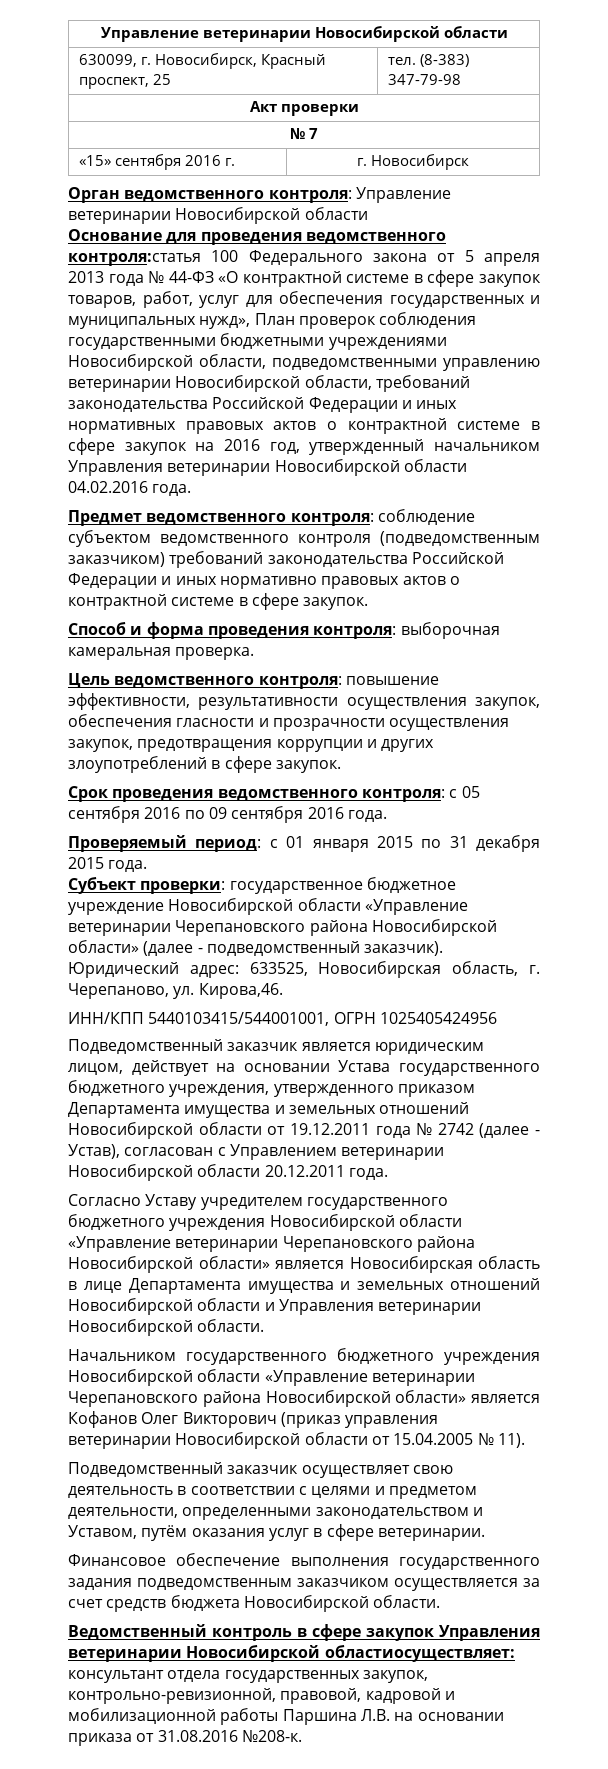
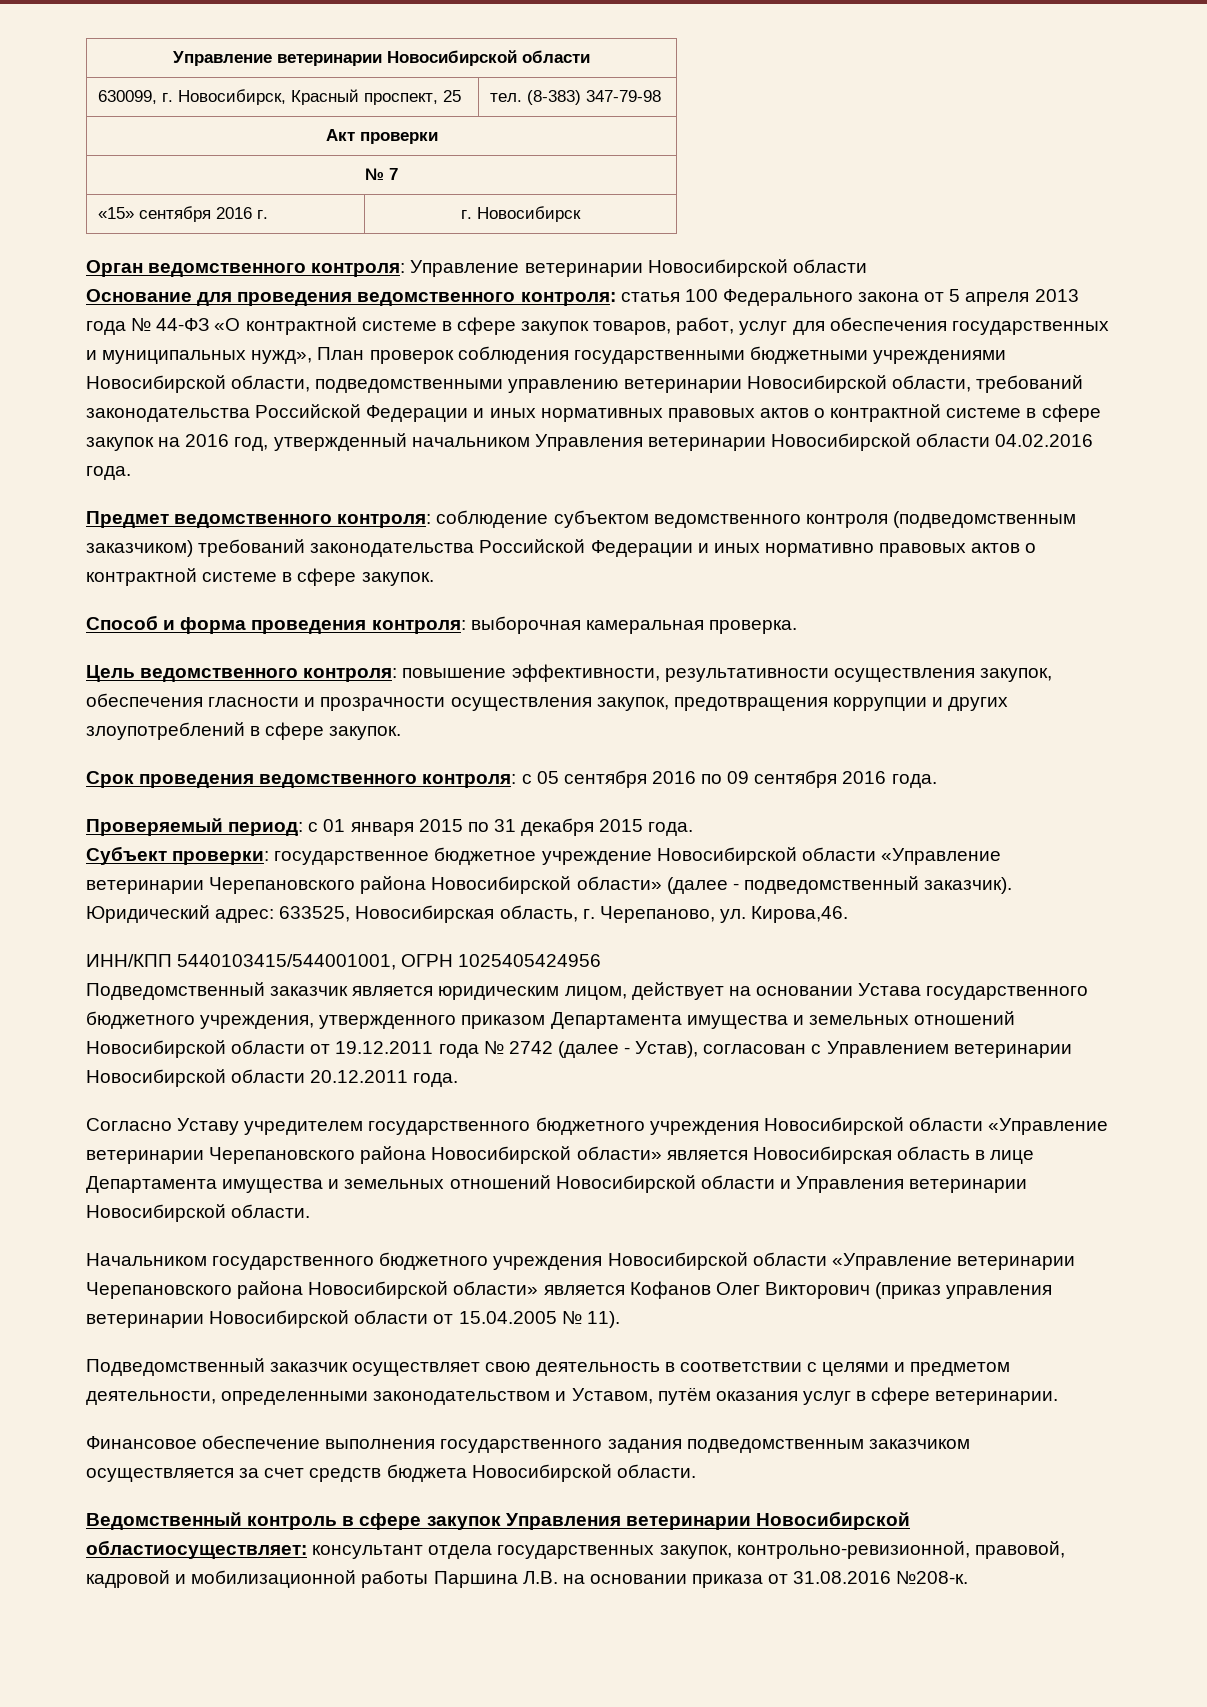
- Основание для проведения ведомственного контроля:статья 100 Федерального закона от 5 апреля 2013 года № 44-ФЗ «О контрактной системе в сфере закупок товаров, работ, услуг для обеспечения государственных и муниципальных нужд», План проверок соблюдения государственными бюджетными учреждениями Новосибирской области, подведомственными управлению ветеринарии Новосибирской области, требований законодательства Российской Федерации и иных нормативных правовых актов о контрактной системе в сфере закупок на 2016 год, утвержденный начальником Управления ветеринарии Новосибирской области 04.02.2016 года.
+ Основание для проведения ведомственного контроля: статья 100 Федерального закона от 5 апреля 2013 года № 44-ФЗ «О контрактной системе в сфере закупок товаров, работ, услуг для обеспечения государственных и муниципальных нужд», План проверок соблюдения государственными бюджетными учреждениями Новосибирской области, подведомственными управлению ветеринарии Новосибирской области, требований законодательства Российской Федерации и иных нормативных правовых актов о контрактной системе в сфере закупок на 2016 год, утвержденный начальником Управления ветеринарии Новосибирской области 04.02.2016 года.

